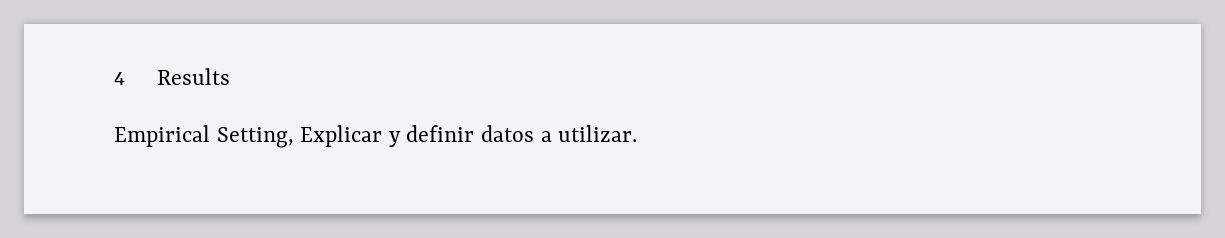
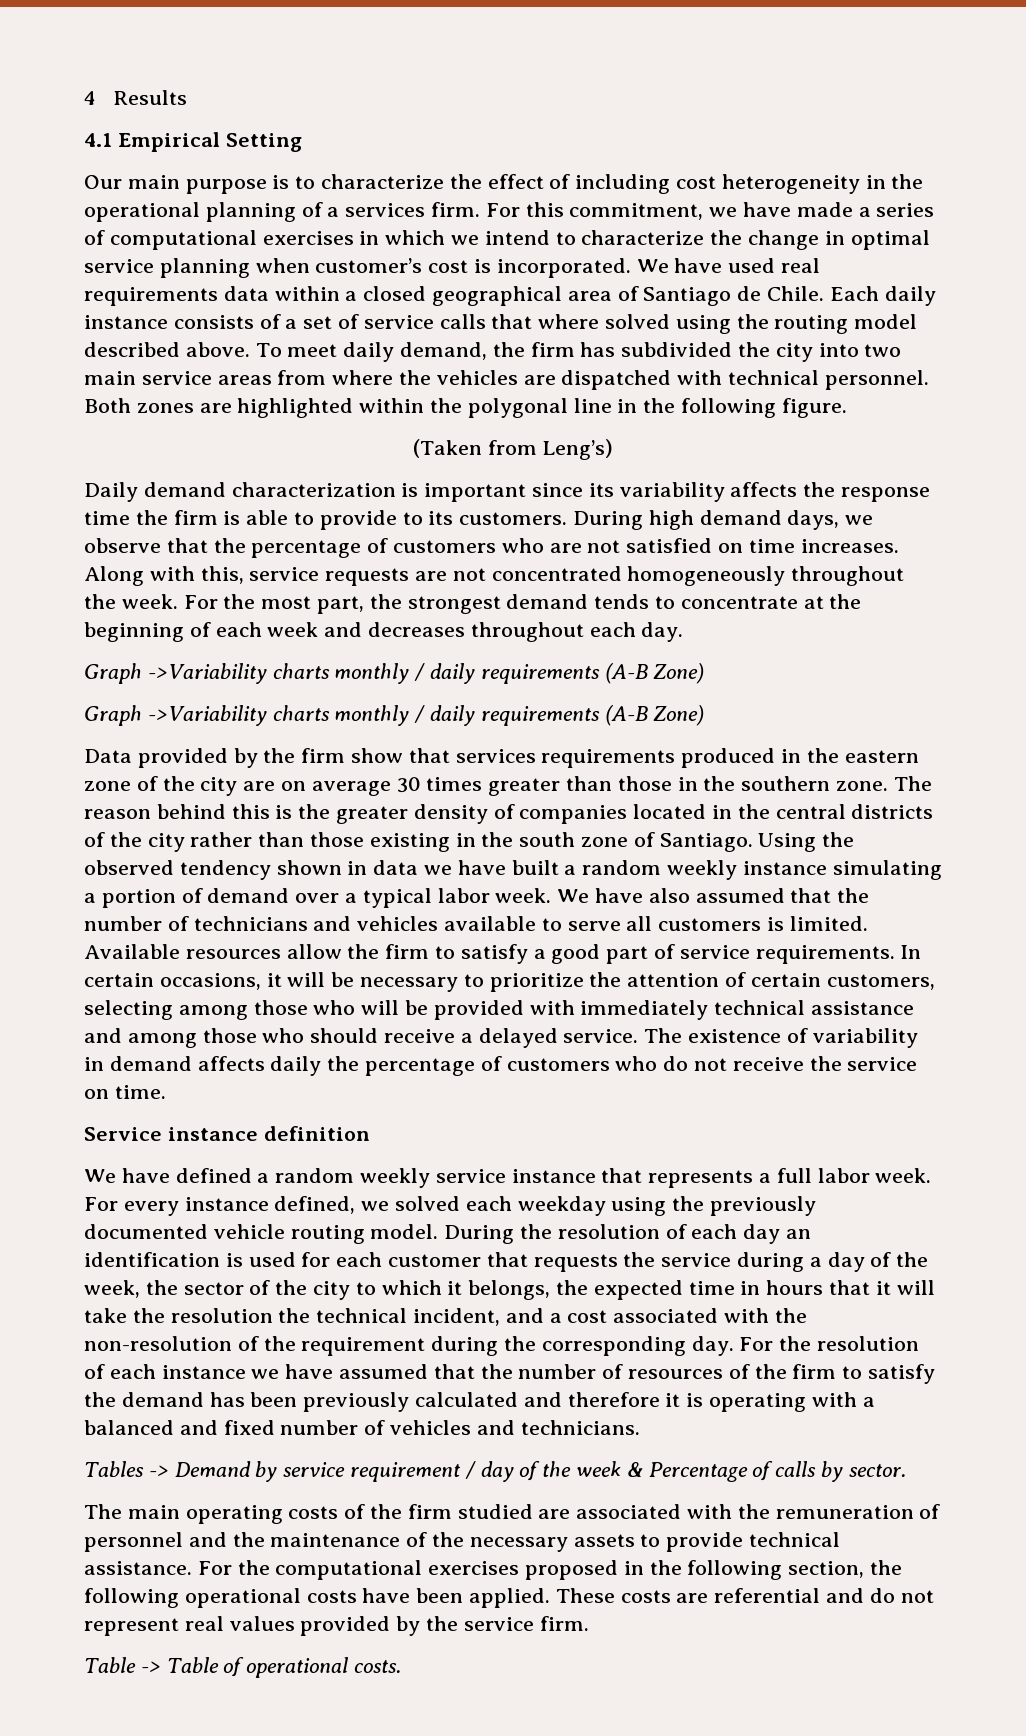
- Empirical Setting, Explicar y definir datos a utilizar.
+ 4.1 Empirical Setting
+ Our main purpose is to characterize the effect of including cost heterogeneity in the operational planning of a services firm. For this commitment, we have made a series of computational exercises in which we intend to characterize the change in optimal service planning when customer’s cost is incorporated. We have used real requirements data within a closed geographical area of Santiago de Chile. Each daily instance consists of a set of service calls that where solved using the routing model described above. To meet daily demand, the firm has subdivided the city into two main service areas from where the vehicles are dispatched with technical personnel. Both zones are highlighted within the polygonal line in the following figure.
+ (Taken from Leng’s)
+ Daily demand characterization is important since its variability affects the response time the firm is able to provide to its customers. During high demand days, we observe that the percentage of customers who are not satisfied on time increases. Along with this, service requests are not concentrated homogeneously throughout the week. For the most part, the strongest demand tends to concentrate at the beginning of each week and decreases throughout each day.
+ Graph ->Variability charts monthly / daily requirements (A-B Zone)
+ Graph ->Variability charts monthly / daily requirements (A-B Zone)
+ Data provided by the firm show that services requirements produced in the eastern zone of the city are on average 30 times greater than those in the southern zone. The reason behind this is the greater density of companies located in the central districts of the city rather than those existing in the south zone of Santiago. Using the observed tendency shown in data we have built a random weekly instance simulating a portion of demand over a typical labor week. We have also assumed that the number of technicians and vehicles available to serve all customers is limited. Available resources allow the firm to satisfy a good part of service requirements. In certain occasions, it will be necessary to prioritize the attention of certain customers, selecting among those who will be provided with immediately technical assistance and among those who should receive a delayed service. The existence of variability in demand affects daily the percentage of customers who do not receive the service on time.
+ Service instance definition
+ We have defined a random weekly service instance that represents a full labor week. For every instance defined, we solved each weekday using the previously documented vehicle routing model. During the resolution of each day an identification is used for each customer that requests the service during a day of the week, the sector of the city to which it belongs, the expected time in hours that it will take the resolution the technical incident, and a cost associated with the non-resolution of the requirement during the corresponding day. For the resolution of each instance we have assumed that the number of resources of the firm to satisfy the demand has been previously calculated and therefore it is operating with a balanced and fixed number of vehicles and technicians.
+ Tables -> Demand by service requirement / day of the week & Percentage of calls by sector.
+ The main operating costs of the firm studied are associated with the remuneration of personnel and the maintenance of the necessary assets to provide technical assistance. For the computational exercises proposed in the following section, the following operational costs have been applied. These costs are referential and do not represent real values provided by the service firm.
+ Table -> Table of operational costs.

